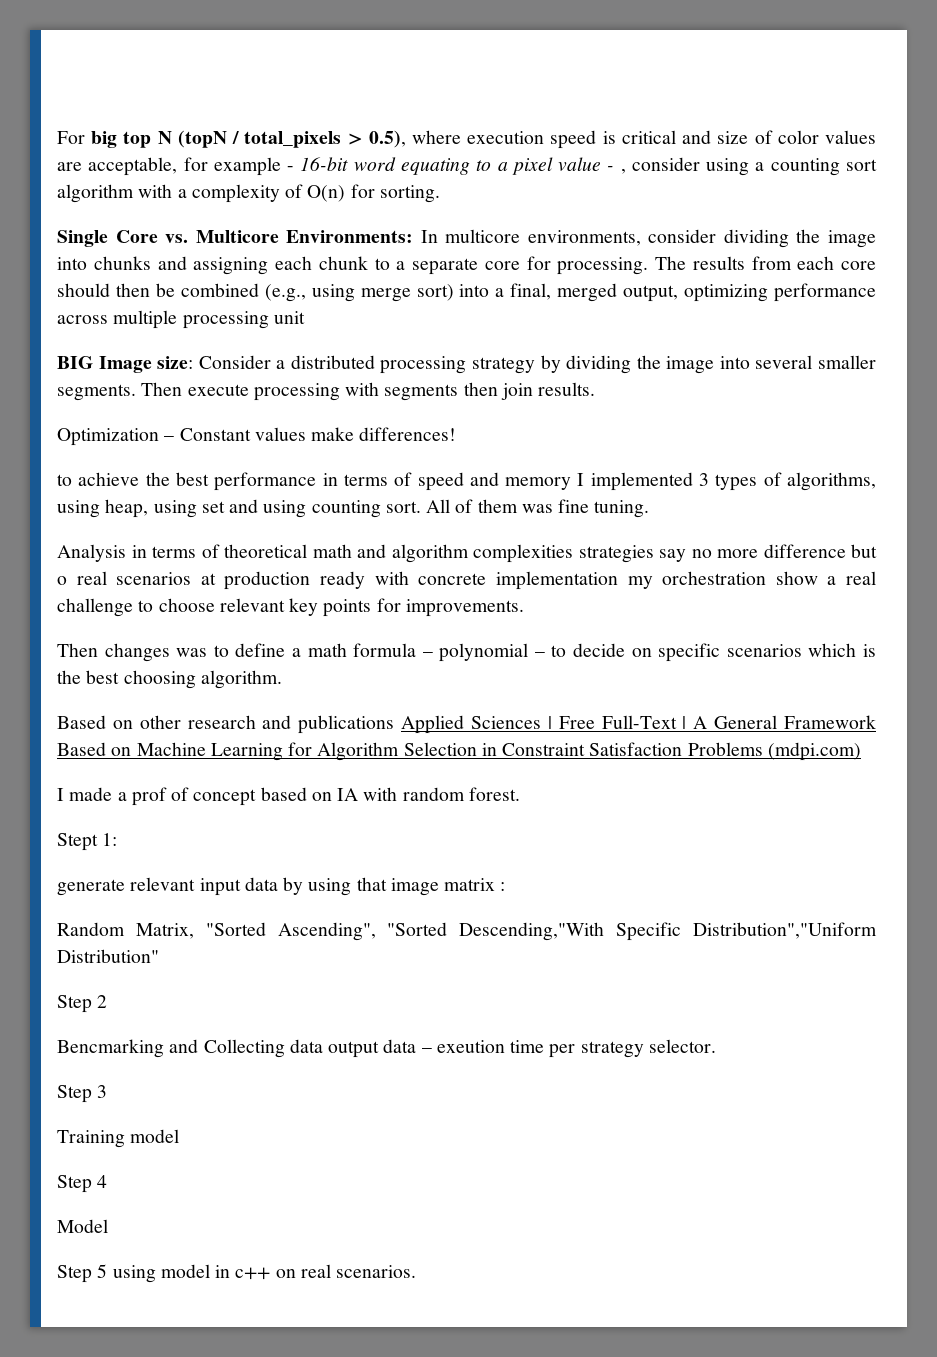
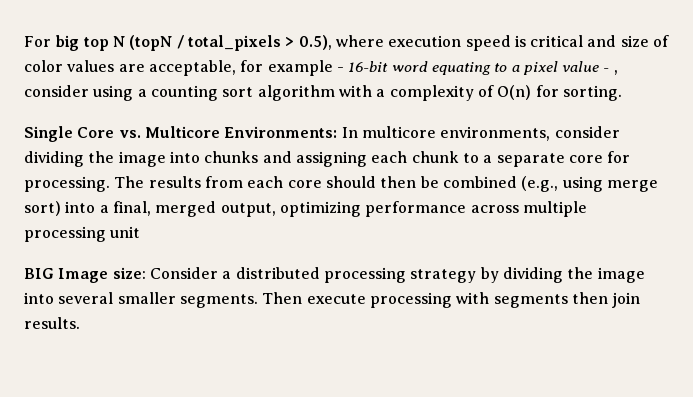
- Optimization – Constant values make differences!
- to achieve the best performance in terms of speed and memory I implemented 3 types of algorithms, using heap, using set and using counting sort. All of them was fine tuning.
- Analysis in terms of theoretical math and algorithm complexities strategies say no more difference but o real scenarios at production ready with concrete implementation my orchestration show a real challenge to choose relevant key points for improvements.
- Then changes was to define a math formula – polynomial – to decide on specific scenarios which is the best choosing algorithm.
- Based on other research and publications Applied Sciences | Free Full-Text | A General Framework Based on Machine Learning for Algorithm Selection in Constraint Satisfaction Problems (mdpi.com)
- I made a prof of concept based on IA with random forest.
- Stept 1:
- generate relevant input data by using that image matrix :
- Random Matrix, "Sorted Ascending", "Sorted Descending,"With Specific Distribution","Uniform Distribution"
- Step 2
- Bencmarking and Collecting data output data – exeution time per strategy selector.
- Step 3
- Training model
- Step 4
- Model
- Step 5 using model in c++ on real scenarios.

